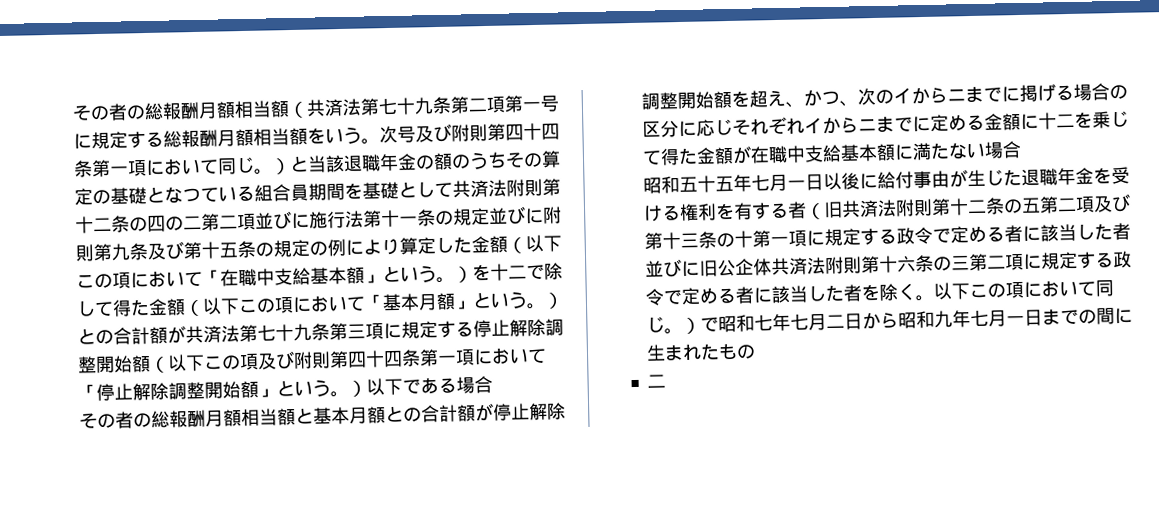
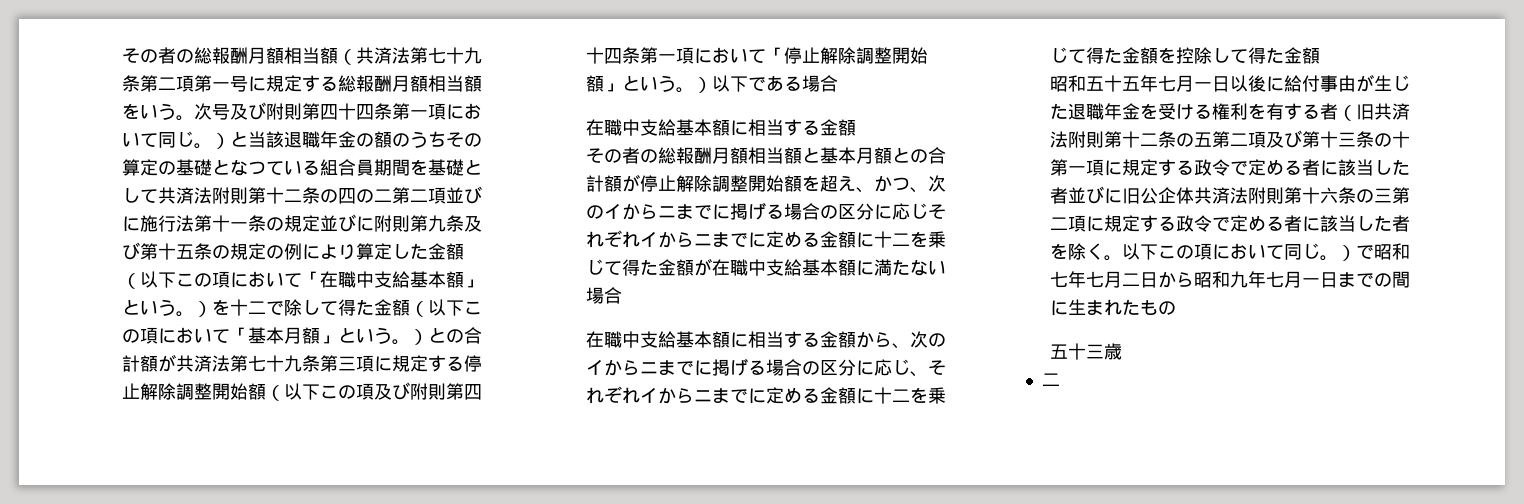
  次号及び附則第四十四条第一項において同じ。）と当該退職年金の額のうちその算定の基礎となつている組合員期間を基礎として共済法附則第十二条の四の二第二項並びに施行法第十一条の規定並びに附則第九条及び第十五条の規定の例により算定した金額（以下この項において「在職中支給基本額」という。）を十二で除して得た金額（以下この項において「基本月額」という。）との合計額が共済法第七十九条第三項に規定する停止解除調整開始額（以下この項及び附則第四十四条第一項において「停止解除調整開始額」という。）以下である場合
+ 在職中支給基本額に相当する金額
+ 在職中支給基本額に相当する金額から、次のイからニまでに掲げる場合の区分に応じ、それぞれイからニまでに定める金額に十二を乗じて得た金額を控除して得た金額
+ 五十三歳

